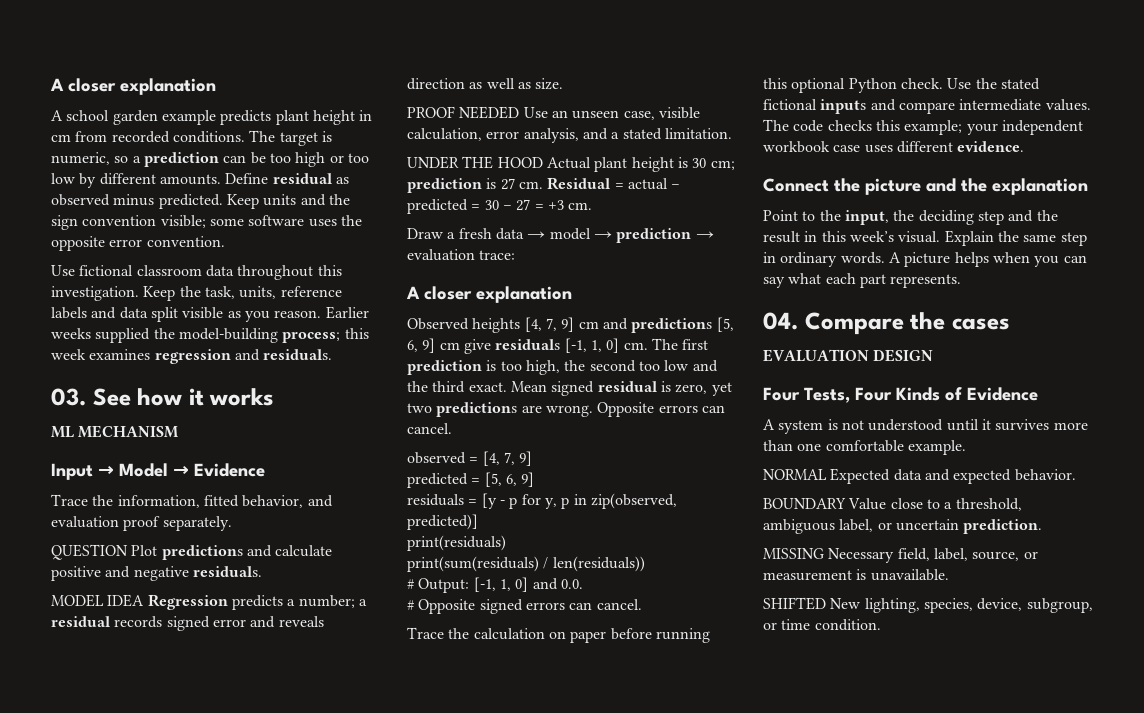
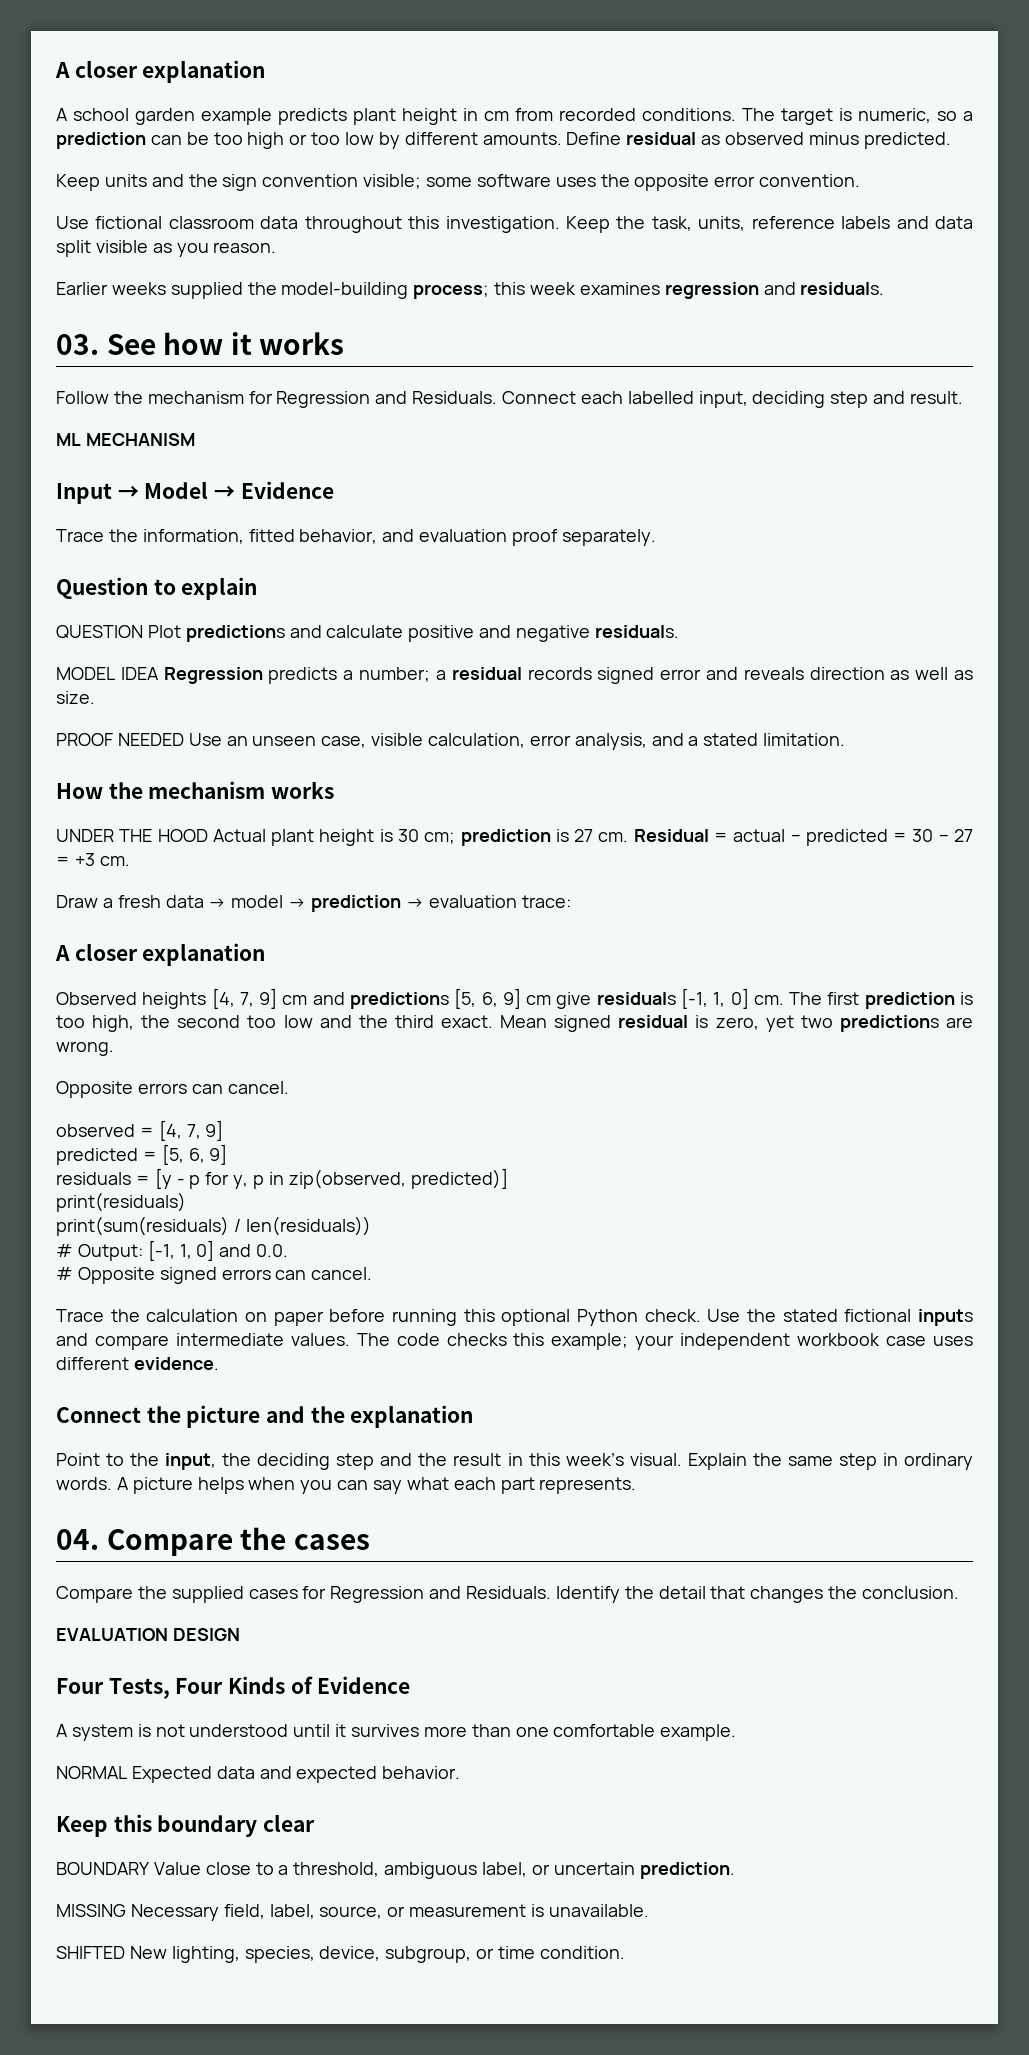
- Define residual as observed minus predicted. Keep units and the sign convention visible; some software uses the opposite error convention.
+ Define residual as observed minus predicted.
+ Keep units and the sign convention visible; some software uses the opposite error convention.
- Keep the task, units, reference labels and data split visible as you reason. Earlier weeks supplied the model-building process; this week examines regression and residuals.
+ Keep the task, units, reference labels and data split visible as you reason.
+ Earlier weeks supplied the model-building process; this week examines regression and residuals.
+ Follow the mechanism for Regression and Residuals. Connect each labelled input, deciding step and result.
+ Question to explain
+ How the mechanism works
- Mean signed residual is zero, yet two predictions are wrong. Opposite errors can cancel.
+ Mean signed residual is zero, yet two predictions are wrong.
+ Opposite errors can cancel.
+ Compare the supplied cases for Regression and Residuals. Identify the detail that changes the conclusion.
+ Keep this boundary clear

